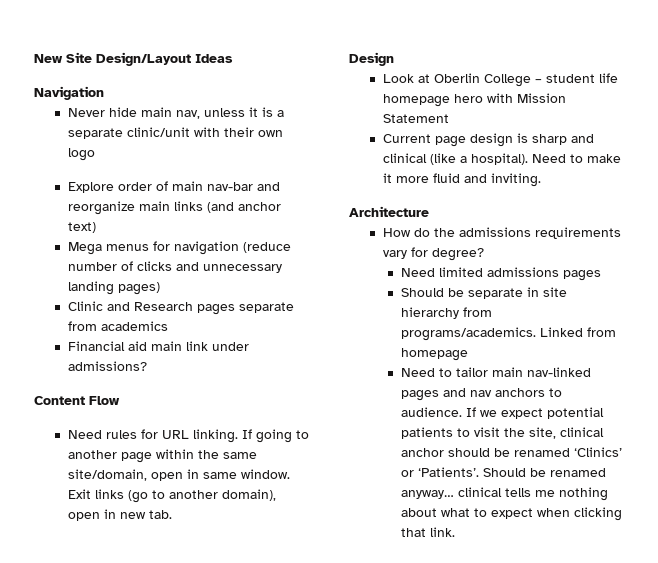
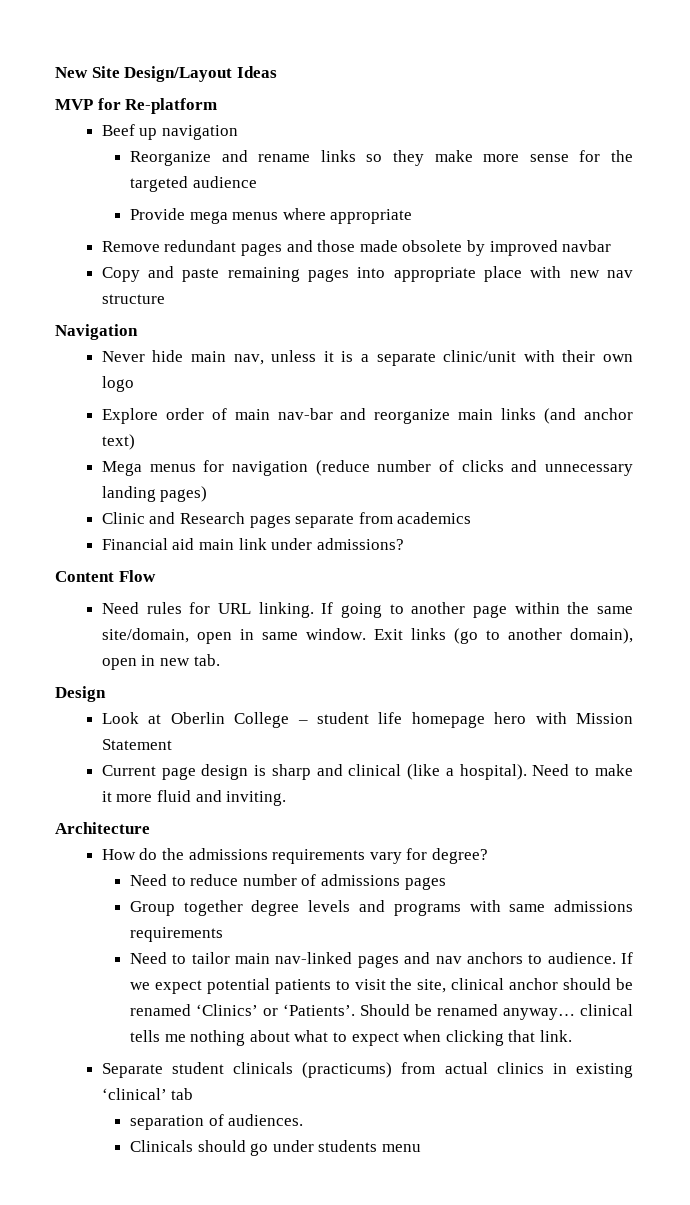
+ MVP for Re-platform
+ Beef up navigation
+ Reorganize and rename links so they make more sense for the targeted audience
+ Provide mega menus where appropriate
+ Remove redundant pages and those made obsolete by improved navbar
+ Copy and paste remaining pages into appropriate place with new nav structure
- Need limited admissions pages
- Should be separate in site hierarchy from programs/academics. Linked from homepage
+ Need to reduce number of admissions pages
+ Group together degree levels and programs with same admissions requirements
+ Separate student clinicals (practicums) from actual clinics in existing ‘clinical’ tab
+ separation of audiences.
+ Clinicals should go under students menu

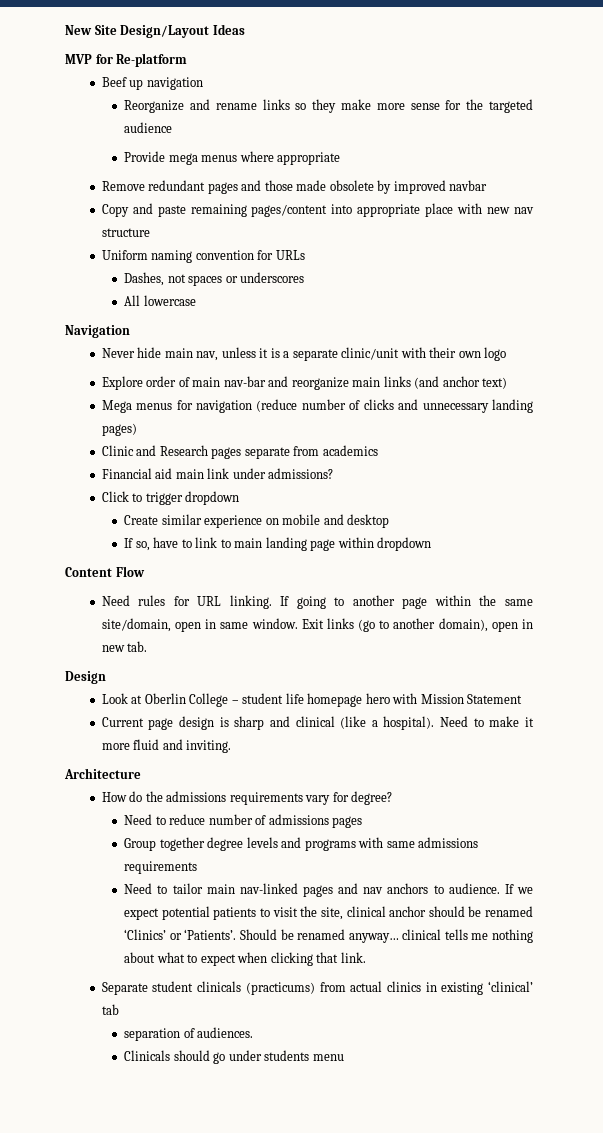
- Copy and paste remaining pages into appropriate place with new nav structure
+ Copy and paste remaining pages/content into appropriate place with new nav structure
+ Uniform naming convention for URLs
+ Dashes, not spaces or underscores
+ All lowercase
+ Click to trigger dropdown
+ Create similar experience on mobile and desktop
+ If so, have to link to main landing page within dropdown

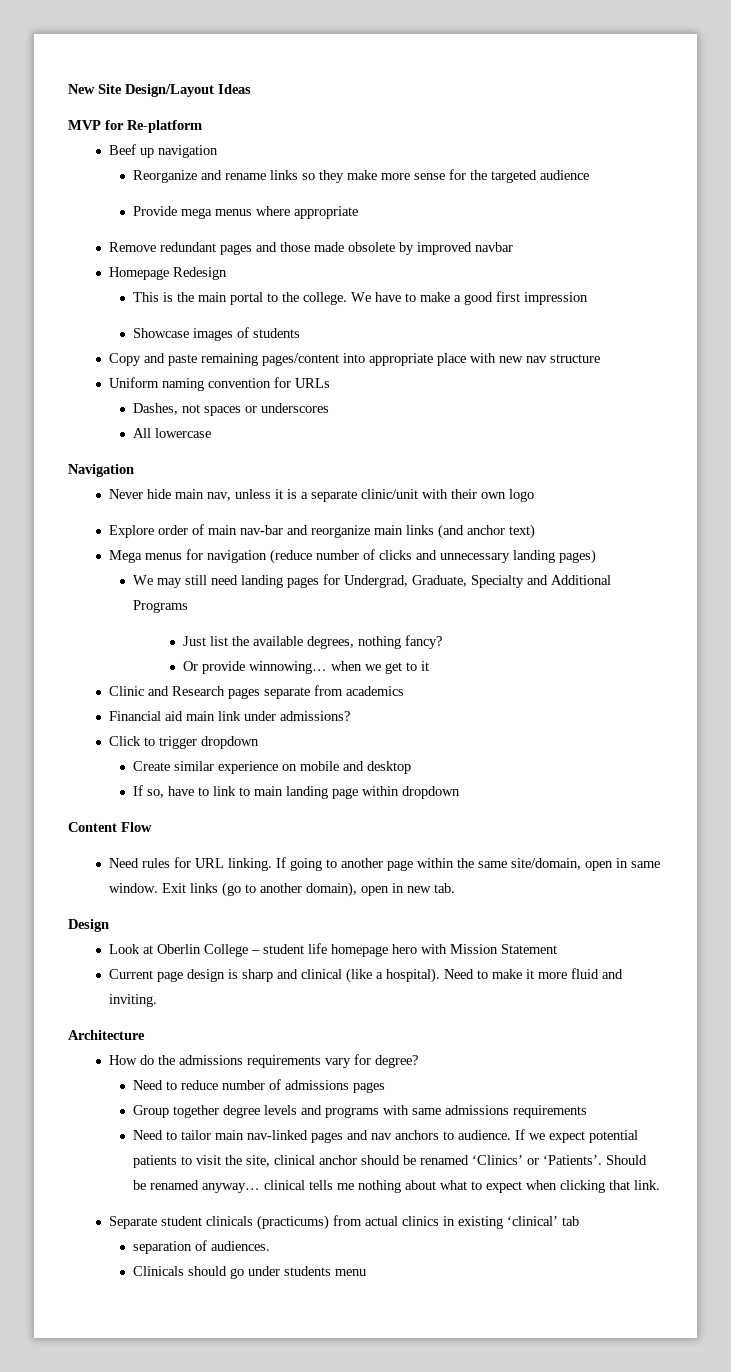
+ Homepage Redesign
+ This is the main portal to the college. We have to make a good first impression
+ Showcase images of students
+ We may still need landing pages for Undergrad, Graduate, Specialty and Additional Programs
+ Just list the available degrees, nothing fancy?
+ Or provide winnowing… when we get to it

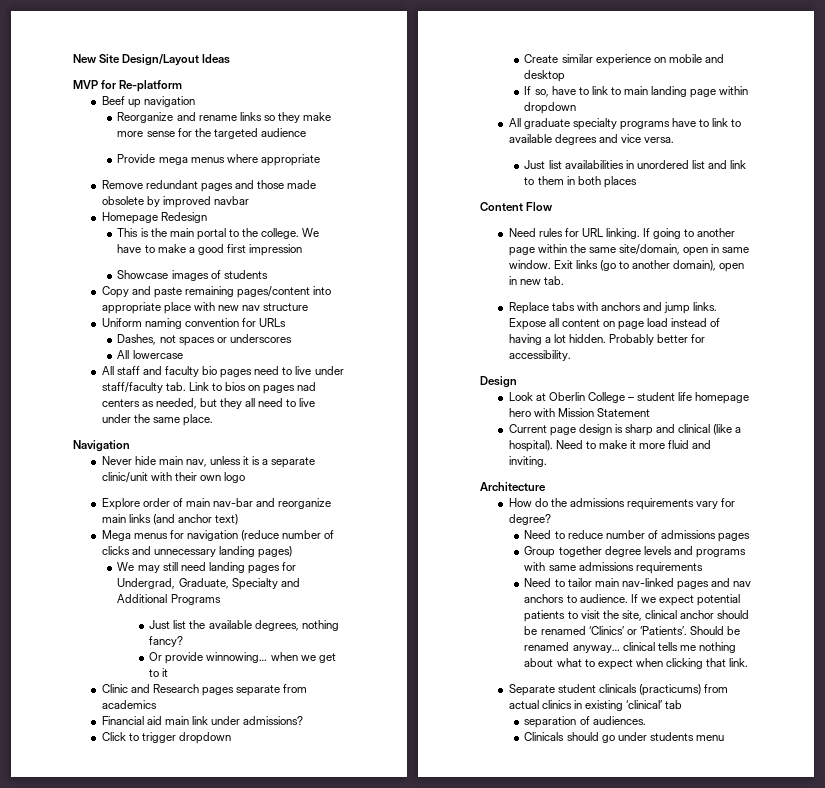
+ All staff and faculty bio pages need to live under staff/faculty tab. Link to bios on pages nad centers as needed, but they all need to live under the same place.
+ All graduate specialty programs have to link to available degrees and vice versa.
+ Just list availabilities in unordered list and link to them in both places
+ Replace tabs with anchors and jump links. Expose all content on page load instead of having a lot hidden. Probably better for accessibility.

